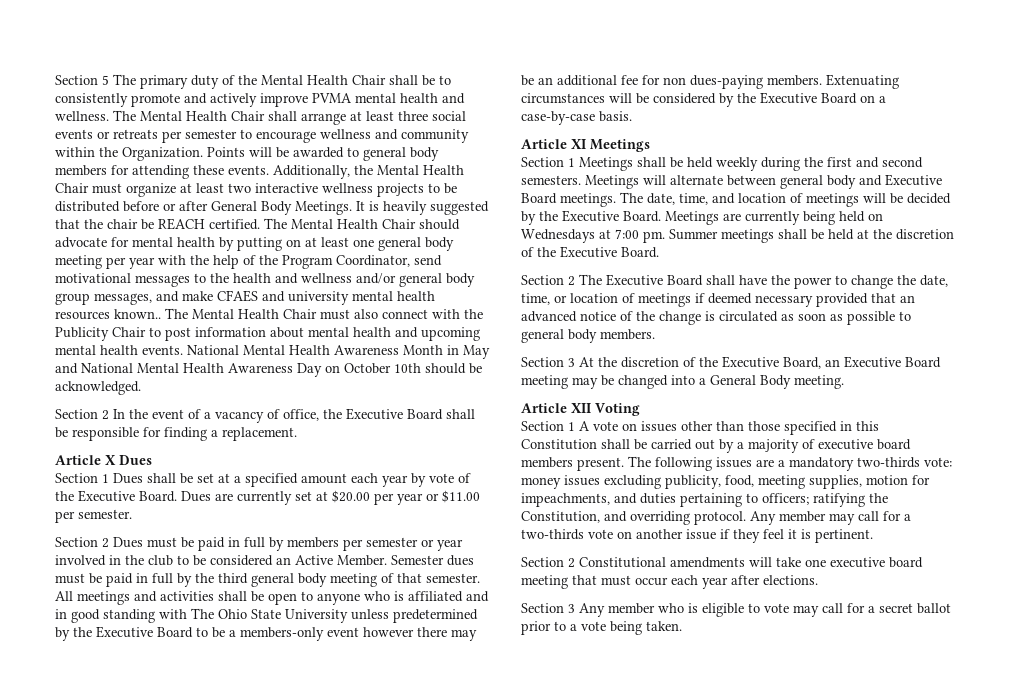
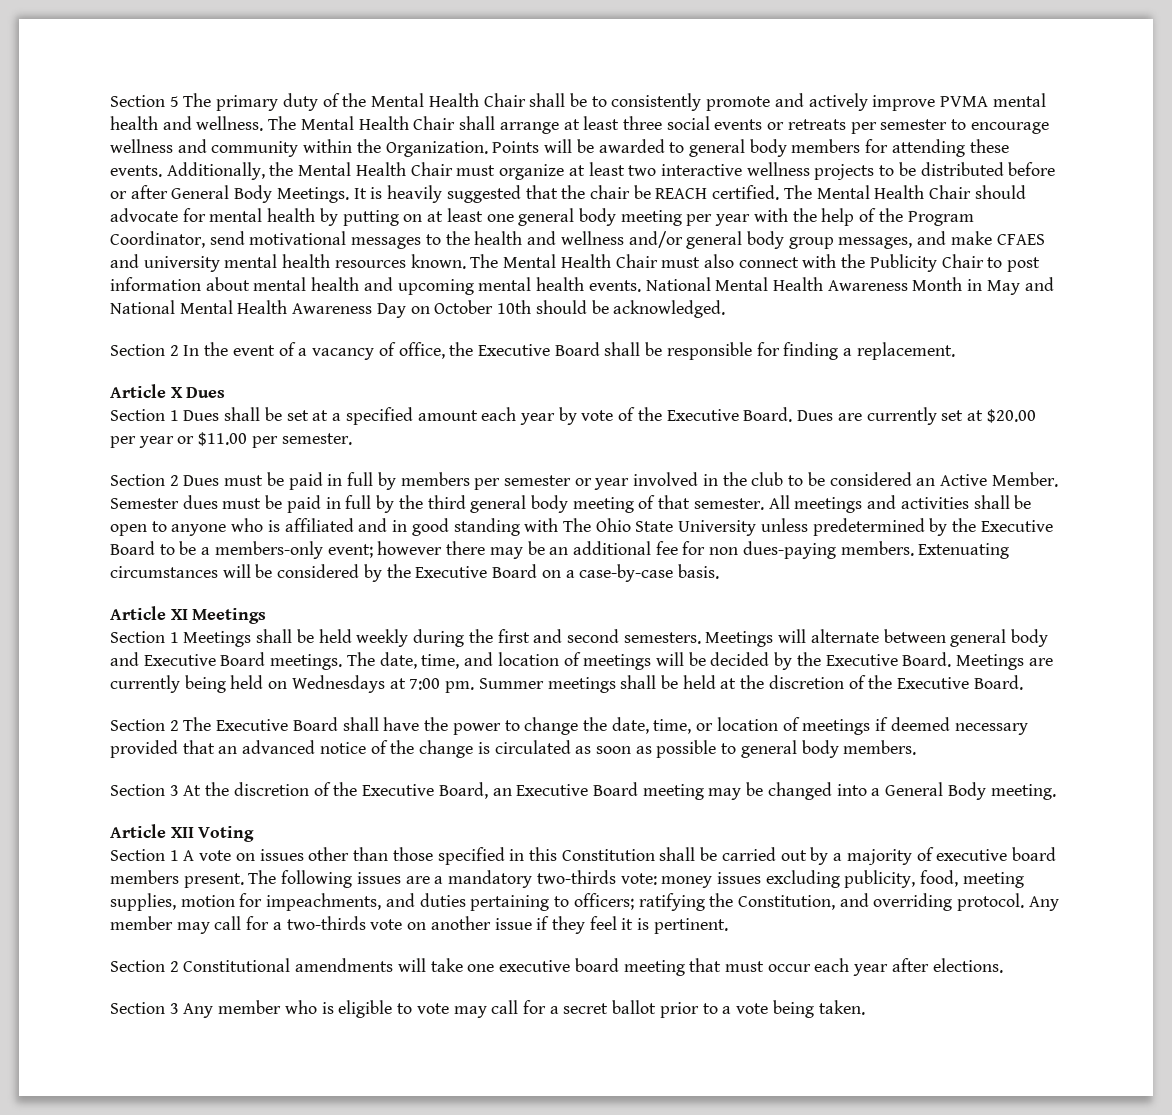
- The Mental Health Chair should advocate for mental health by putting on at least one general body meeting per year with the help of the Program Coordinator, send motivational messages to the health and wellness and/or general body group messages, and make CFAES and university mental health resources known..
+ The Mental Health Chair should advocate for mental health by putting on at least one general body meeting per year with the help of the Program Coordinator, send motivational messages to the health and wellness and/or general body group messages, and make CFAES and university mental health resources known.
- All meetings and activities shall be open to anyone who is affiliated and in good standing with The Ohio State University unless predetermined by the Executive Board to be a members-only event however there may be an additional fee for non dues-paying members.
+ All meetings and activities shall be open to anyone who is affiliated and in good standing with The Ohio State University unless predetermined by the Executive Board to be a members-only event; however there may be an additional fee for non dues-paying members.

